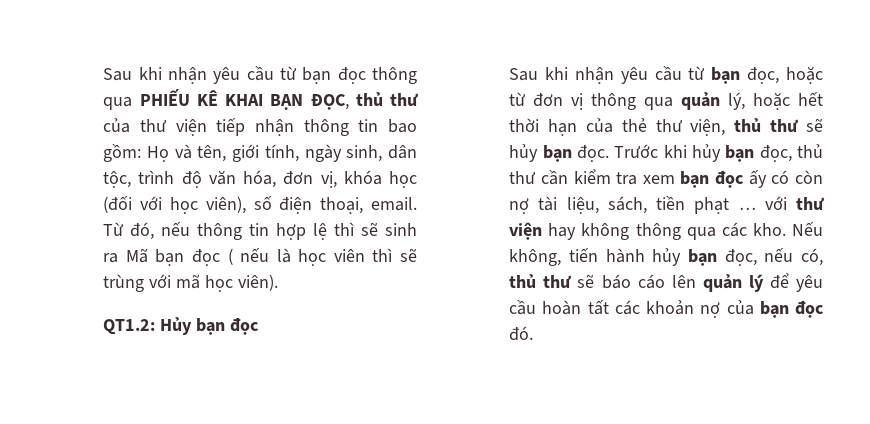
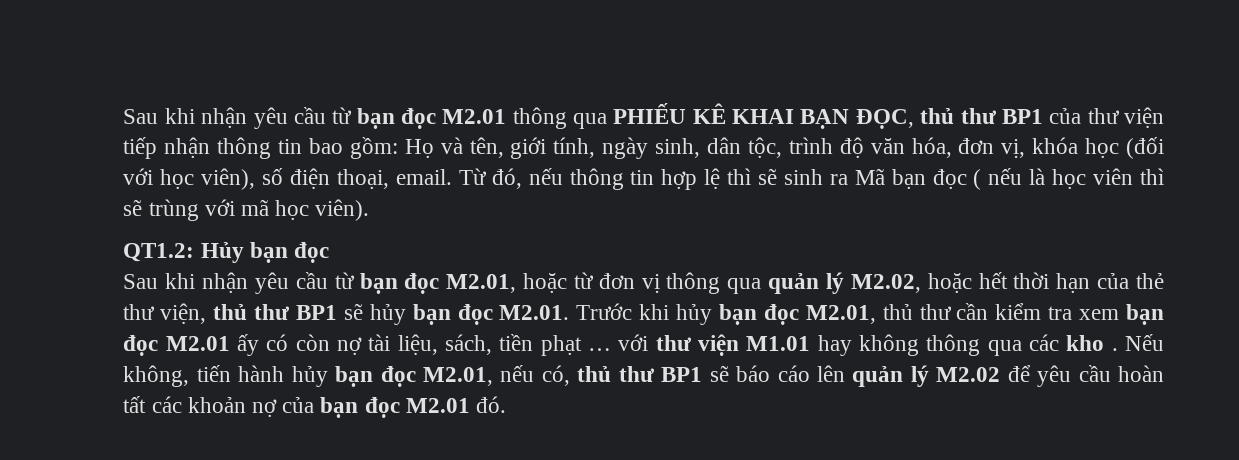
- Sau khi nhận yêu cầu từ bạn đọc thông qua PHIẾU KÊ KHAI BẠN ĐỌC, thủ thư của thư viện tiếp nhận thông tin bao gồm: Họ và tên, giới tính, ngày sinh, dân tộc, trình độ văn hóa, đơn vị, khóa học (đối với học viên), số điện thoại, email.
+ Sau khi nhận yêu cầu từ bạn đọc M2.01 thông qua PHIẾU KÊ KHAI BẠN ĐỌC, thủ thư BP1 của thư viện tiếp nhận thông tin bao gồm: Họ và tên, giới tính, ngày sinh, dân tộc, trình độ văn hóa, đơn vị, khóa học (đối với học viên), số điện thoại, email.
- Sau khi nhận yêu cầu từ bạn đọc, hoặc từ đơn vị thông qua quản lý, hoặc hết thời hạn của thẻ thư viện, thủ thư sẽ hủy bạn đọc. Trước khi hủy bạn đọc, thủ thư cần kiểm tra xem bạn đọc ấy có còn nợ tài liệu, sách, tiền phạt … với thư viện hay không thông qua các kho.
+ Sau khi nhận yêu cầu từ bạn đọc M2.01, hoặc từ đơn vị thông qua quản lý M2.02, hoặc hết thời hạn của thẻ thư viện, thủ thư BP1 sẽ hủy bạn đọc M2.01. Trước khi hủy bạn đọc M2.01, thủ thư cần kiểm tra xem bạn đọc M2.01 ấy có còn nợ tài liệu, sách, tiền phạt … với thư viện M1.01 hay không thông qua các kho .
- Nếu không, tiến hành hủy bạn đọc, nếu có, thủ thư sẽ báo cáo lên quản lý để yêu cầu hoàn tất các khoản nợ của bạn đọc đó.
+ Nếu không, tiến hành hủy bạn đọc M2.01, nếu có, thủ thư BP1 sẽ báo cáo lên quản lý M2.02 để yêu cầu hoàn tất các khoản nợ của bạn đọc M2.01 đó.

